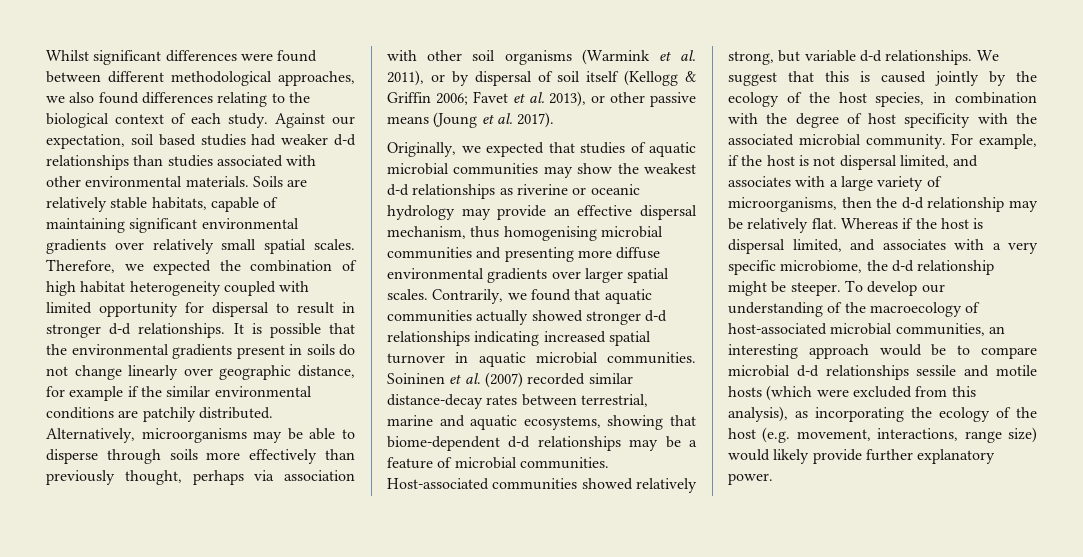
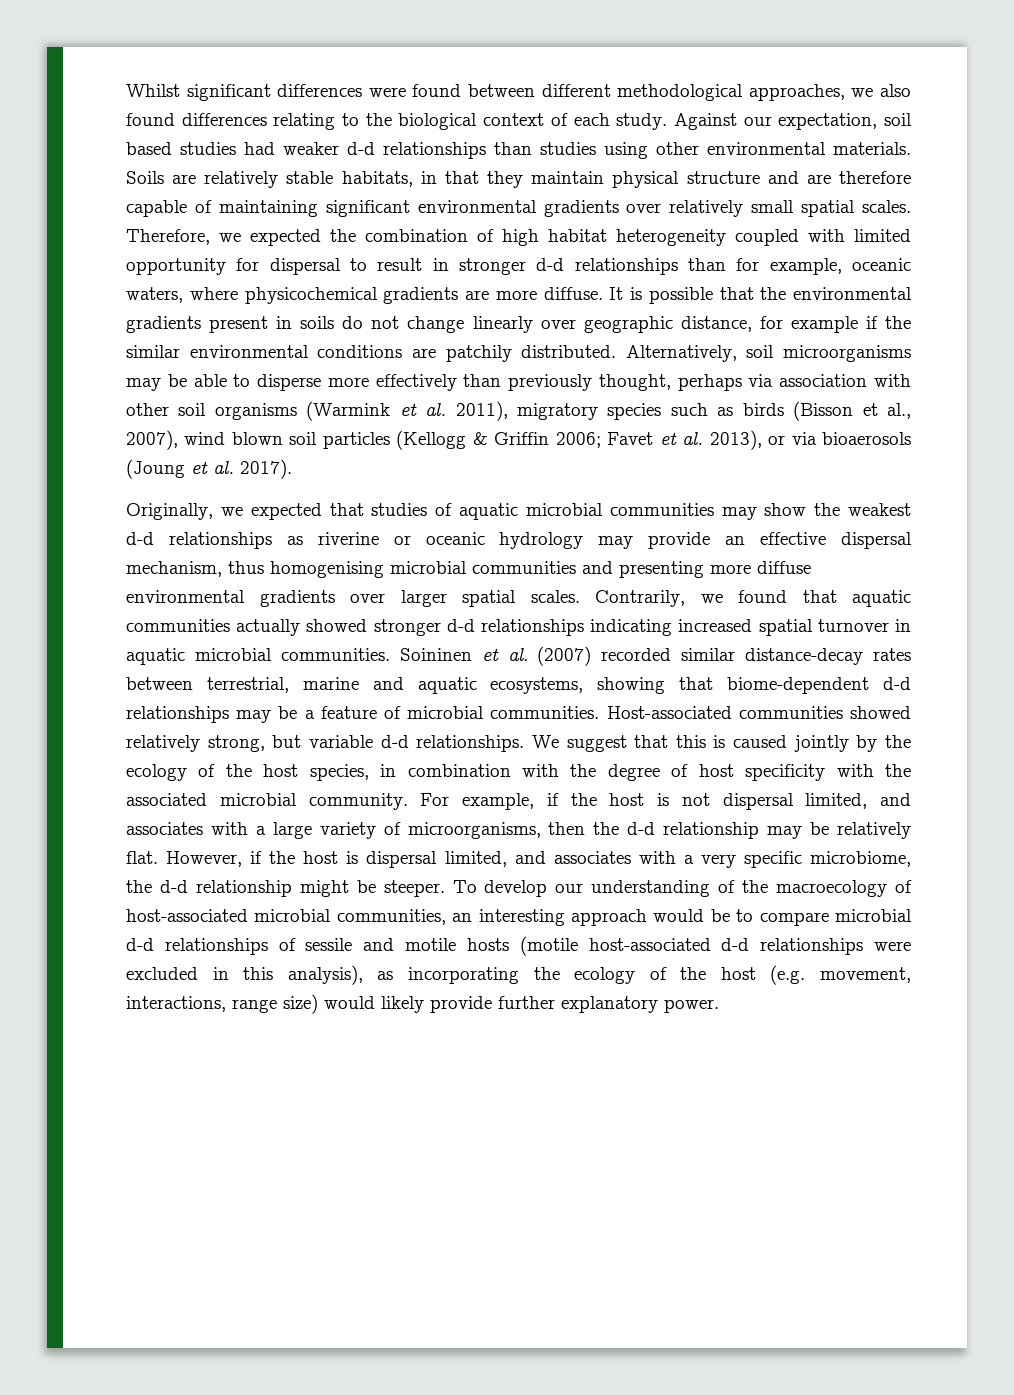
- Against our expectation, soil based studies had weaker d-d relationships than studies associated with other environmental materials.
+ Against our expectation, soil based studies had weaker d-d relationships than studies using other environmental materials.
- Soils are relatively stable habitats, capable of maintaining significant environmental gradients over relatively small spatial scales.
+ Soils are relatively stable habitats, in that they maintain physical structure and are therefore capable of maintaining significant environmental gradients over relatively small spatial scales.
- Therefore, we expected the combination of high habitat heterogeneity coupled with limited opportunity for dispersal to result in stronger d-d relationships.
+ Therefore, we expected the combination of high habitat heterogeneity coupled with limited opportunity for dispersal to result in stronger d-d relationships than for example, oceanic waters, where physicochemical gradients are more diffuse.
- Alternatively, microorganisms may be able to disperse through soils more effectively than previously thought, perhaps via association with other soil organisms (Warmink et al. 2011), or by dispersal of soil itself (Kellogg & Griffin 2006; Favet et al. 2013), or other passive means (Joung et al. 2017).
+ Alternatively, soil microorganisms may be able to disperse more effectively than previously thought, perhaps via association with other soil organisms (Warmink et al. 2011), migratory species such as birds (Bisson et al., 2007), wind blown soil particles (Kellogg & Griffin 2006; Favet et al. 2013), or via bioaerosols (Joung et al. 2017).
- Whereas if the host is dispersal limited, and associates with a very specific microbiome, the d-d relationship might be steeper.
+ However, if the host is dispersal limited, and associates with a very specific microbiome, the d-d relationship might be steeper.
- To develop our understanding of the macroecology of host-associated microbial communities, an interesting approach would be to compare microbial d-d relationships sessile and motile hosts (which were excluded from this analysis), as incorporating the ecology of the host (e.g. movement, interactions, range size) would likely provide further explanatory power.
+ To develop our understanding of the macroecology of host-associated microbial communities, an interesting approach would be to compare microbial d-d relationships of sessile and motile hosts (motile host-associated d-d relationships were excluded in this analysis), as incorporating the ecology of the host (e.g. movement, interactions, range size) would likely provide further explanatory power.

